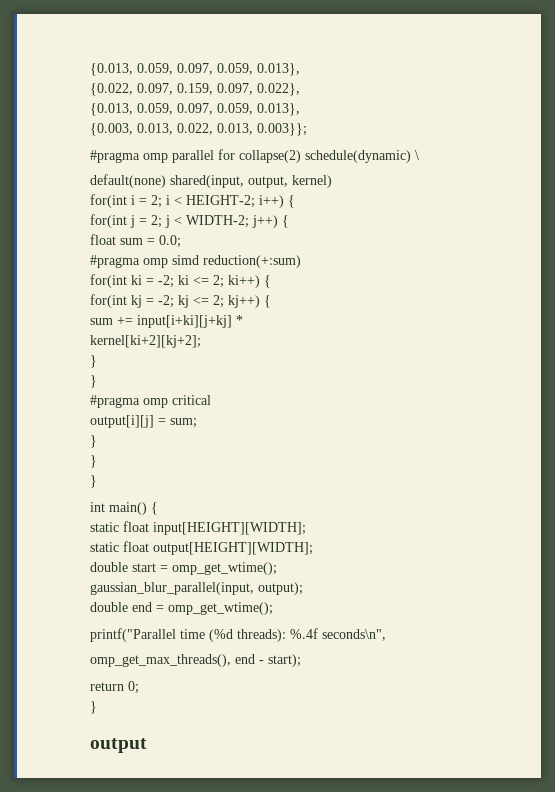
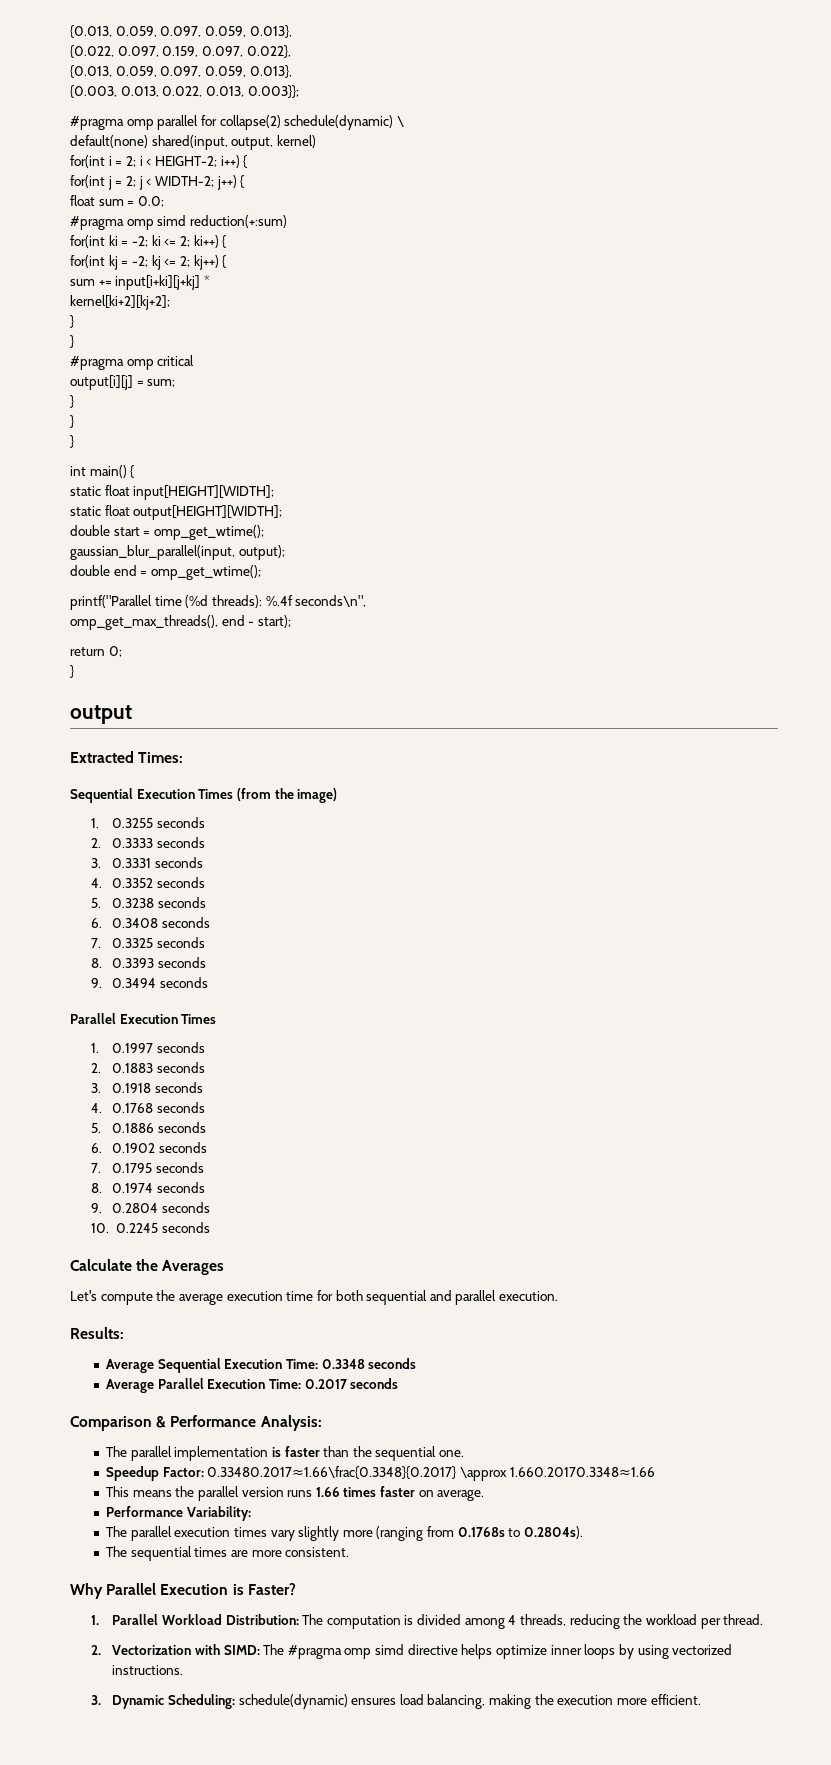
+ Extracted Times:
+ Sequential Execution Times (from the image)
+ 1. 0.3255 seconds
+ 2. 0.3333 seconds
+ 3. 0.3331 seconds
+ 4. 0.3352 seconds
+ 5. 0.3238 seconds
+ 6. 0.3408 seconds
+ 7. 0.3325 seconds
+ 8. 0.3393 seconds
+ 9. 0.3494 seconds
+ Parallel Execution Times
+ 1. 0.1997 seconds
+ 2. 0.1883 seconds
+ 3. 0.1918 seconds
+ 4. 0.1768 seconds
+ 5. 0.1886 seconds
+ 6. 0.1902 seconds
+ 7. 0.1795 seconds
+ 8. 0.1974 seconds
+ 9. 0.2804 seconds
+ 10. 0.2245 seconds
+ Calculate the Averages
+ Let's compute the average execution time for both sequential and parallel execution.
+ Results:
+ Average Sequential Execution Time: 0.3348 seconds
+ Average Parallel Execution Time: 0.2017 seconds
+ Comparison & Performance Analysis:
+ The parallel implementation is faster than the sequential one.
+ Speedup Factor: 0.33480.2017≈1.66\frac{0.3348}{0.2017} \approx 1.660.20170.3348≈1.66
+ This means the parallel version runs 1.66 times faster on average.
+ Performance Variability:
+ The parallel execution times vary slightly more (ranging from 0.1768s to 0.2804s).
+ The sequential times are more consistent.
+ Why Parallel Execution is Faster?
+ 1. Parallel Workload Distribution: The computation is divided among 4 threads, reducing the workload per thread.
+ 2. Vectorization with SIMD: The #pragma omp simd directive helps optimize inner loops by using vectorized instructions.
+ 3. Dynamic Scheduling: schedule(dynamic) ensures load balancing, making the execution more efficient.

